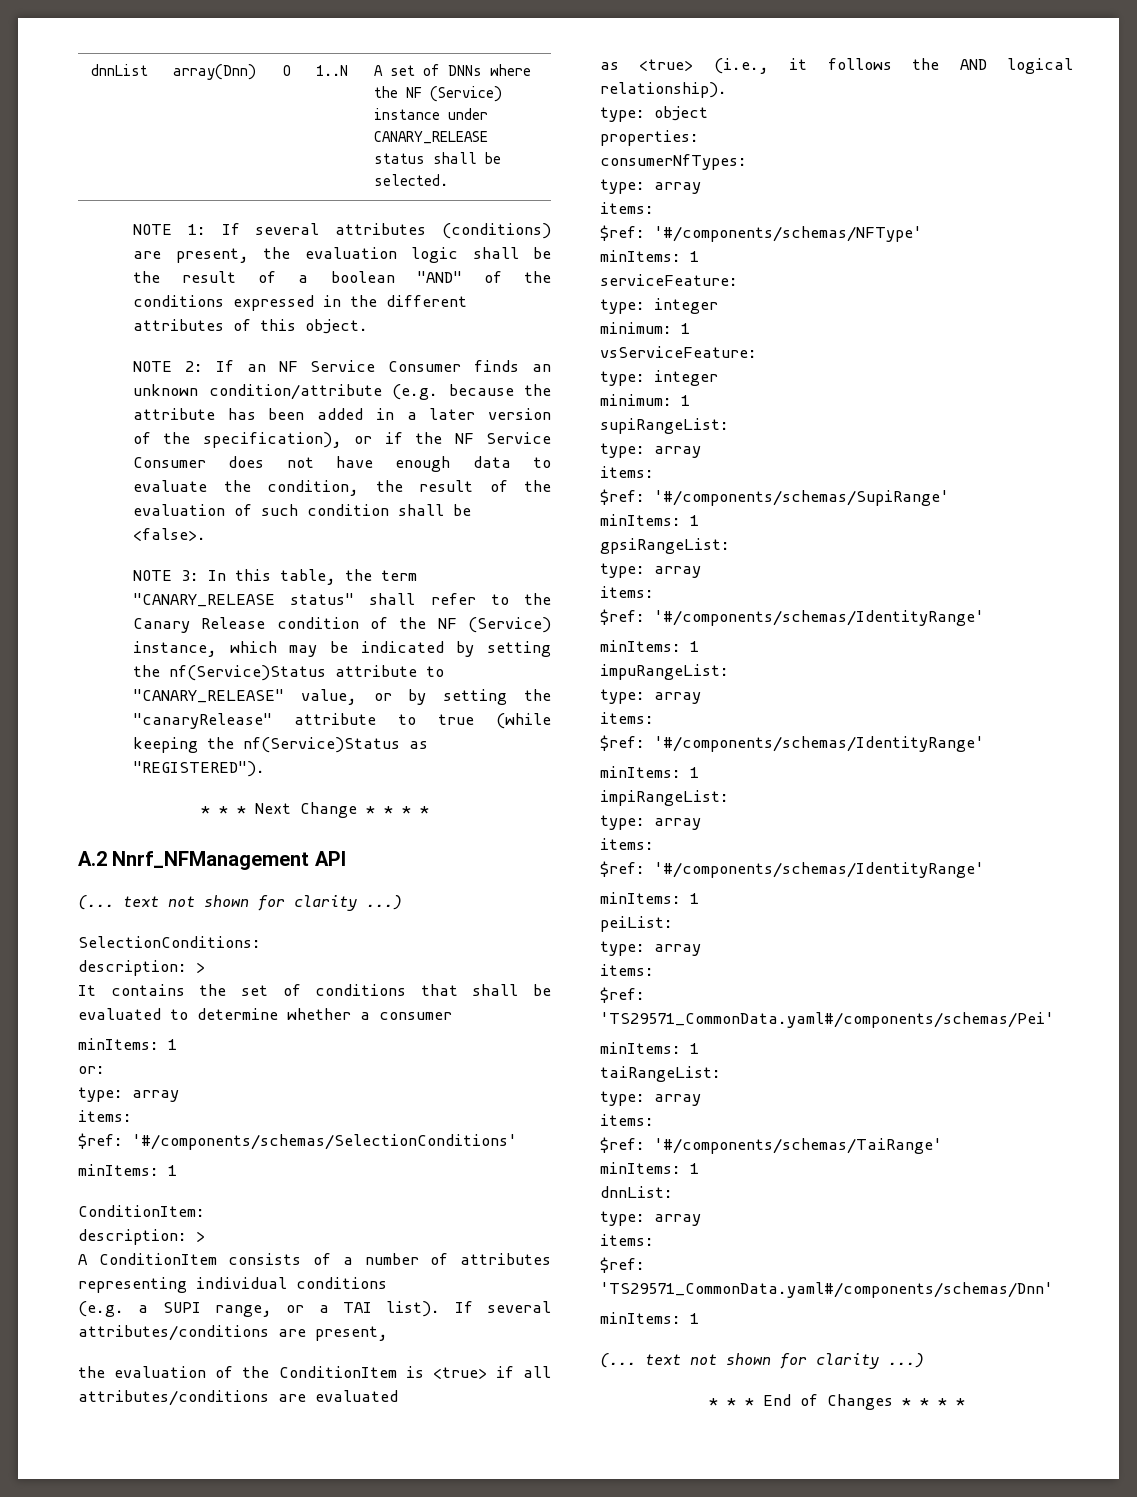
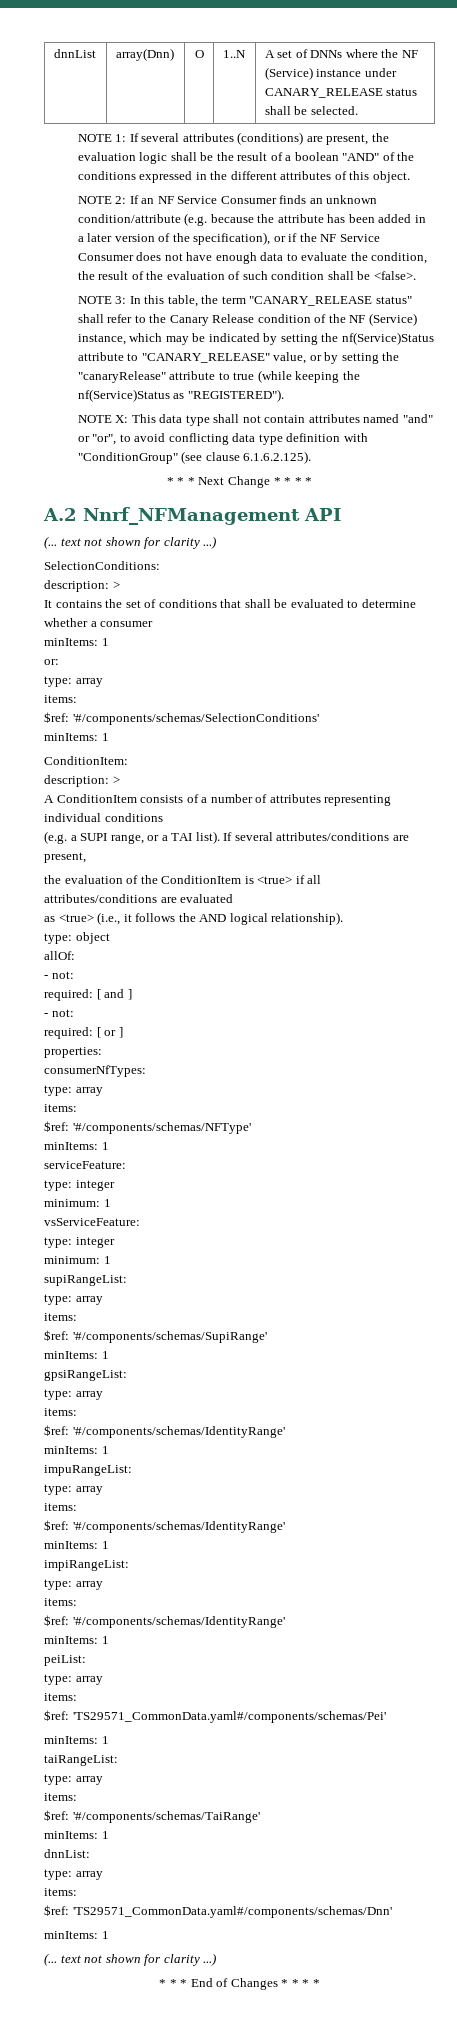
+ NOTE X: This data type shall not contain attributes named "and" or "or", to avoid conflicting data type definition with "ConditionGroup" (see clause 6.1.6.2.125).
+ allOf:
+ - not:
+ required: [ and ]
+ - not:
+ required: [ or ]

